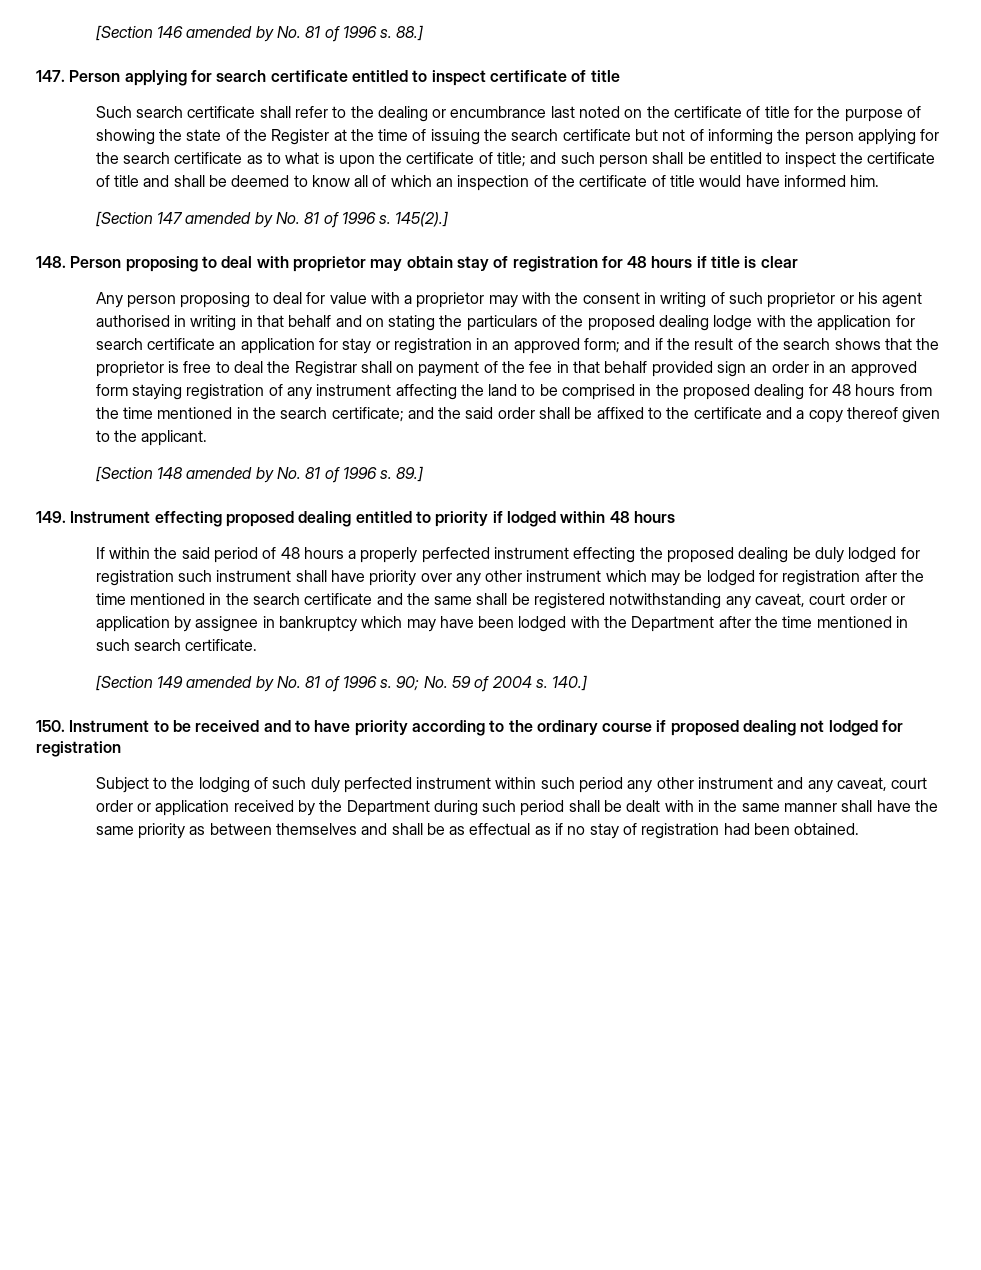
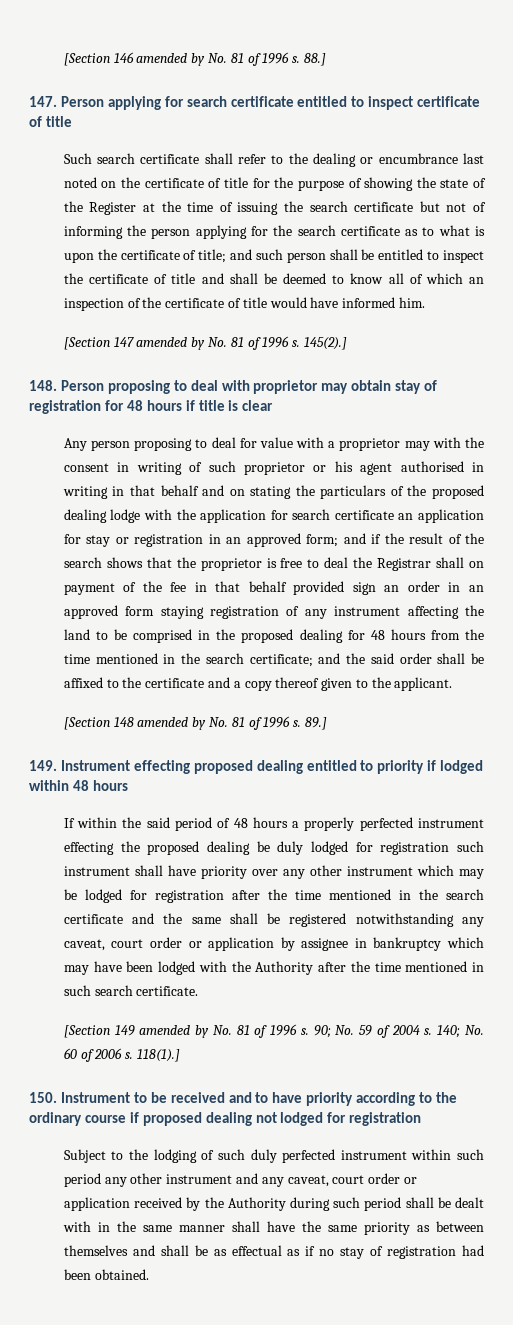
- If within the said period of 48 hours a properly perfected instrument effecting the proposed dealing be duly lodged for registration such instrument shall have priority over any other instrument which may be lodged for registration after the time mentioned in the search certificate and the same shall be registered notwithstanding any caveat, court order or application by assignee in bankruptcy which may have been lodged with the Department after the time mentioned in such search certificate.
+ If within the said period of 48 hours a properly perfected instrument effecting the proposed dealing be duly lodged for registration such instrument shall have priority over any other instrument which may be lodged for registration after the time mentioned in the search certificate and the same shall be registered notwithstanding any caveat, court order or application by assignee in bankruptcy which may have been lodged with the Authority after the time mentioned in such search certificate.
- 140.]
+ 140; No. 60 of 2006 s. 118(1).]
- Subject to the lodging of such duly perfected instrument within such period any other instrument and any caveat, court order or application received by the Department during such period shall be dealt with in the same manner shall have the same priority as between themselves and shall be as effectual as if no stay of registration had been obtained.
+ Subject to the lodging of such duly perfected instrument within such period any other instrument and any caveat, court order or application received by the Authority during such period shall be dealt with in the same manner shall have the same priority as between themselves and shall be as effectual as if no stay of registration had been obtained.

